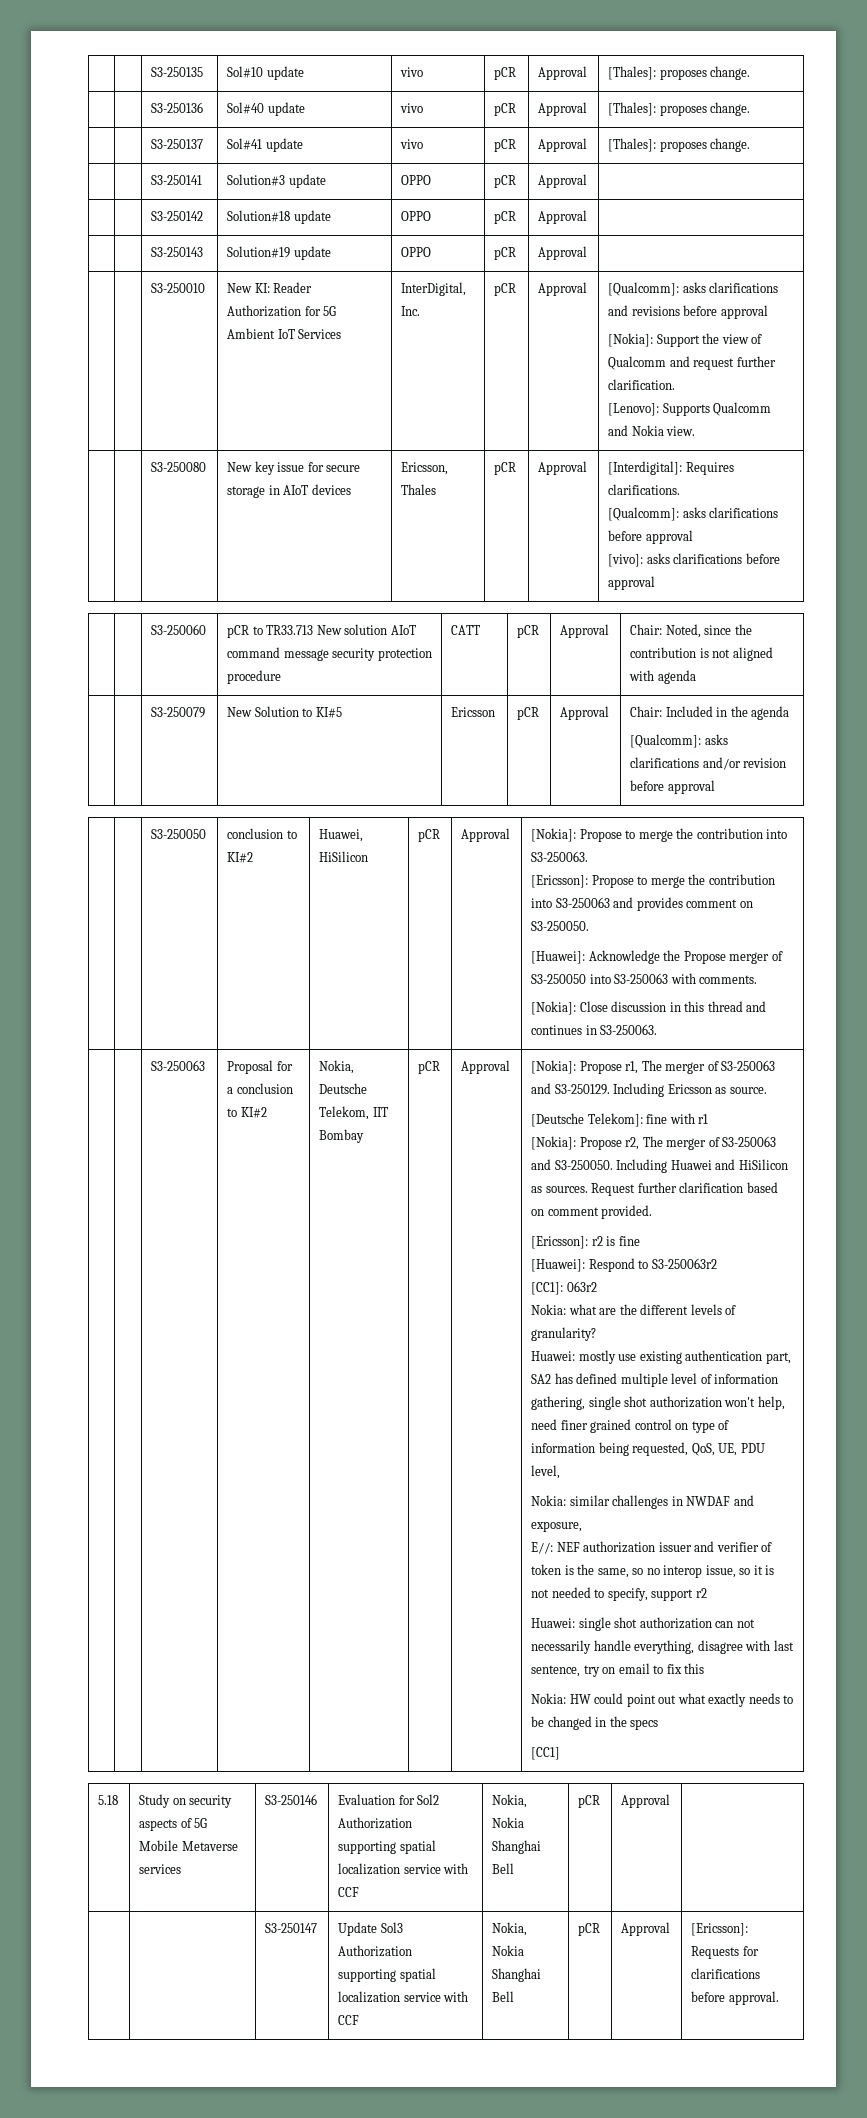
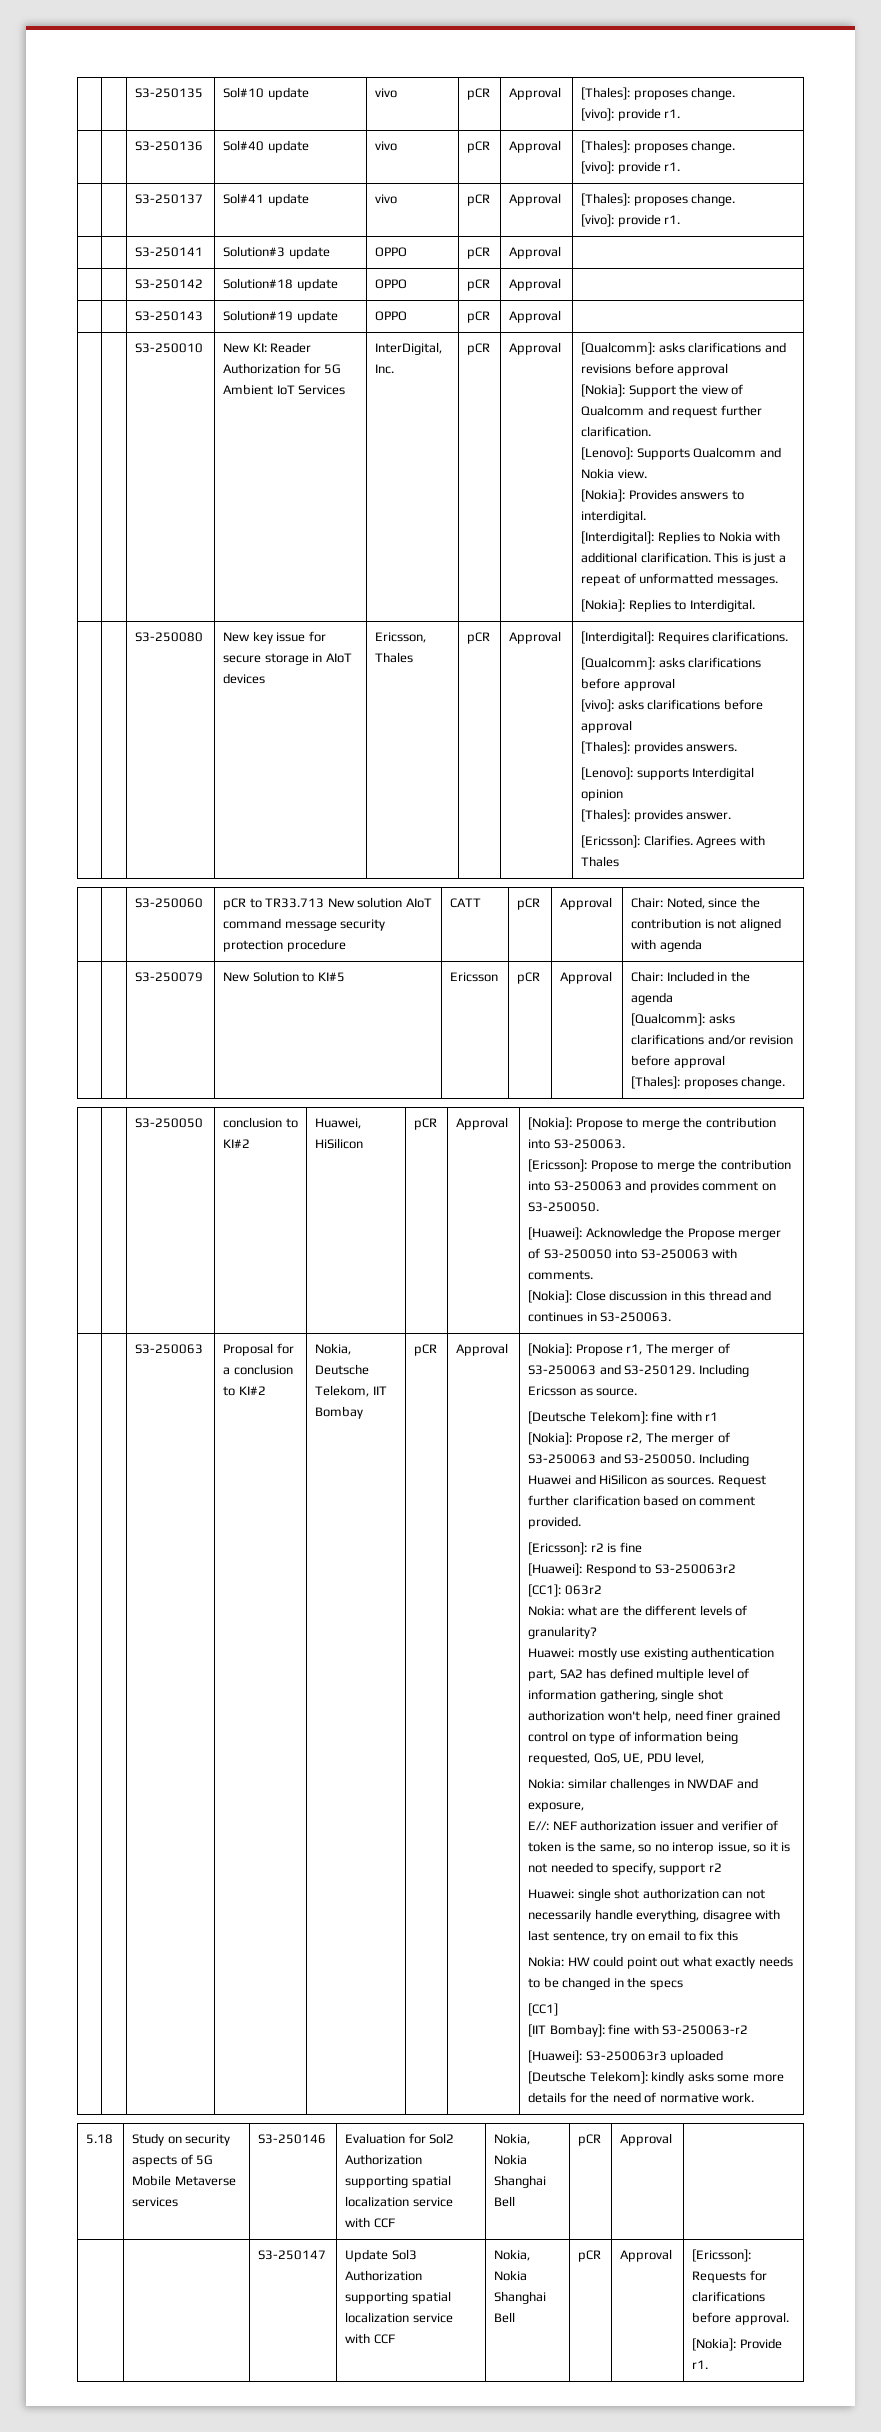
  | | S3-250135 | Sol#10 update | vivo | pCR | Approval | [Thales]: proposes change.
+ [vivo]: provide r1.
  | | S3-250136 | Sol#40 update | vivo | pCR | Approval | [Thales]: proposes change.
+ [vivo]: provide r1.
  | | S3-250137 | Sol#41 update | vivo | pCR | Approval | [Thales]: proposes change.
+ [vivo]: provide r1.
+ [Nokia]: Provides answers to interdigital.
+ [Interdigital]: Replies to Nokia with additional clarification. This is just a repeat of unformatted messages.
+ [Nokia]: Replies to Interdigital.
+ [Thales]: provides answers.
+ [Lenovo]: supports Interdigital opinion
+ [Thales]: provides answer.
+ [Ericsson]: Clarifies. Agrees with Thales
  | | S3-250079 | New Solution to KI#5 | Ericsson | pCR | Approval | Chair: Included in the agenda
  [Qualcomm]: asks clarifications and/or revision before approval
+ [Thales]: proposes change.
+ [IIT Bombay]: fine with S3-250063-r2
+ [Huawei]: S3-250063r3 uploaded
+ [Deutsche Telekom]: kindly asks some more details for the need of normative work.
  | | S3-250147 | Update Sol3 Authorization supporting spatial localization service with CCF | Nokia, Nokia Shanghai Bell | pCR | Approval | [Ericsson]: Requests for clarifications before approval.
+ [Nokia]: Provide r1.

